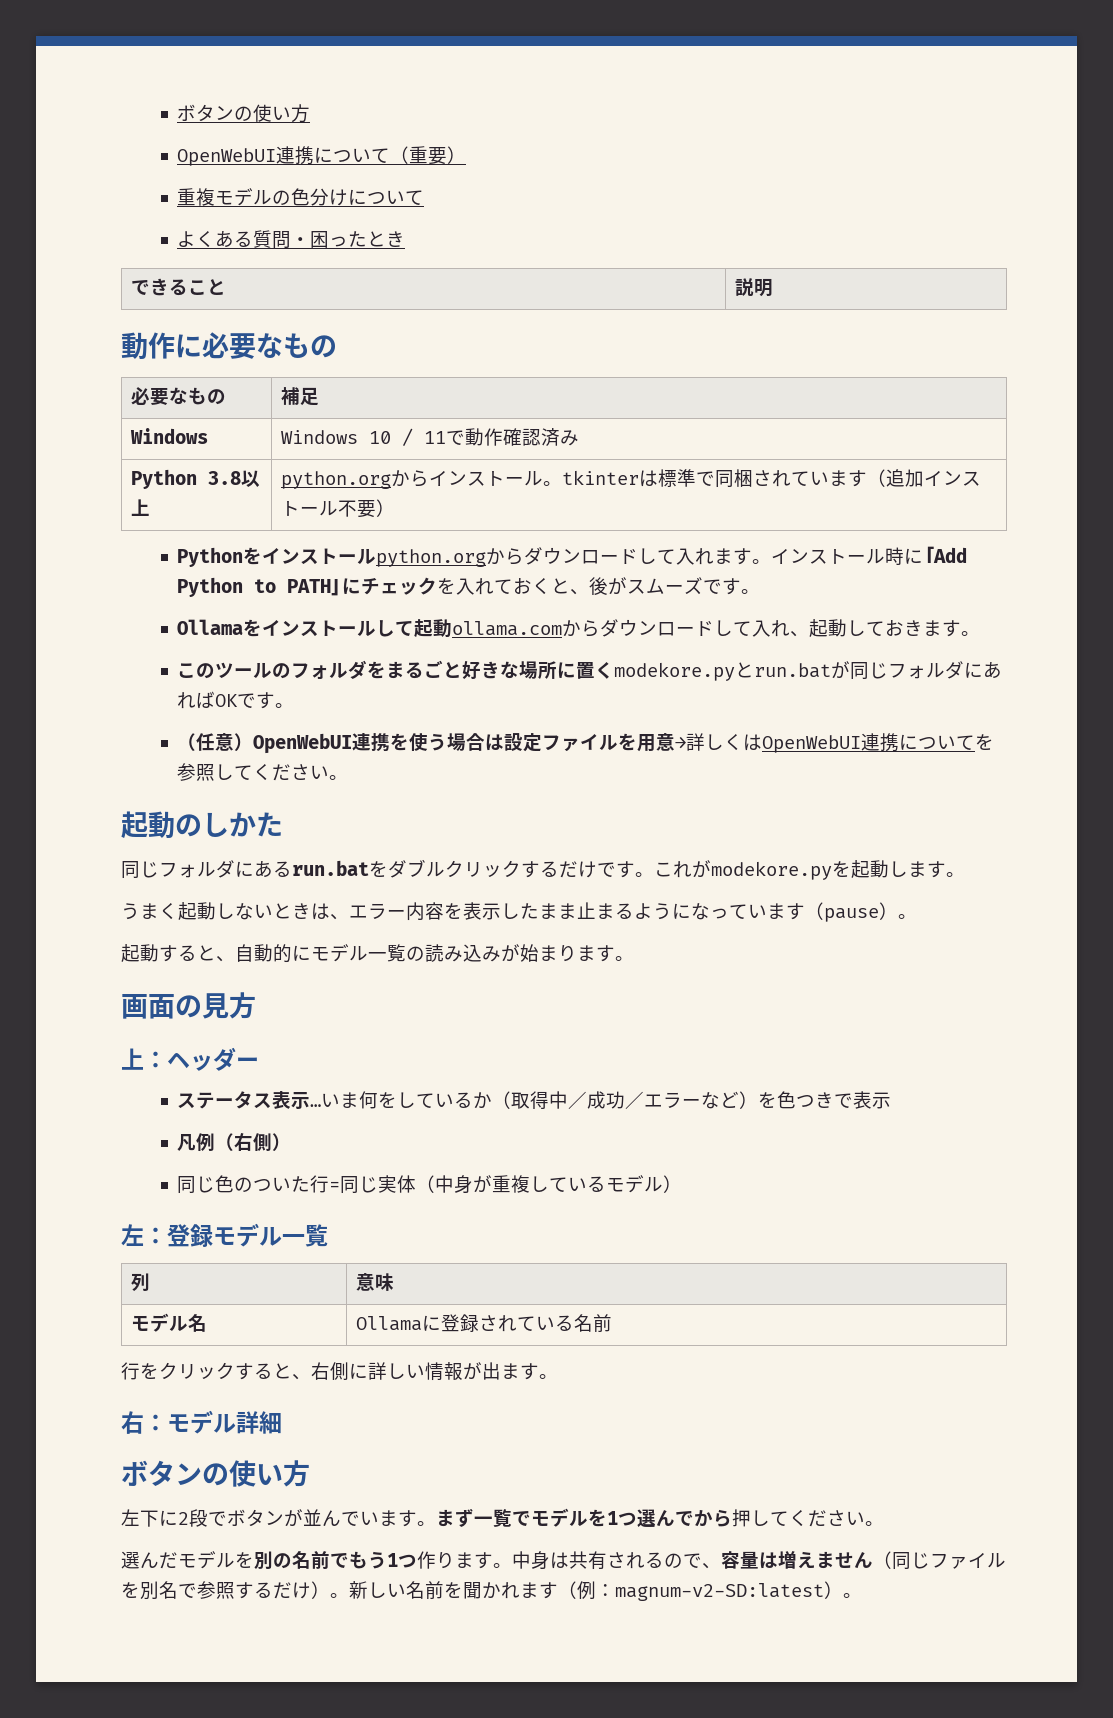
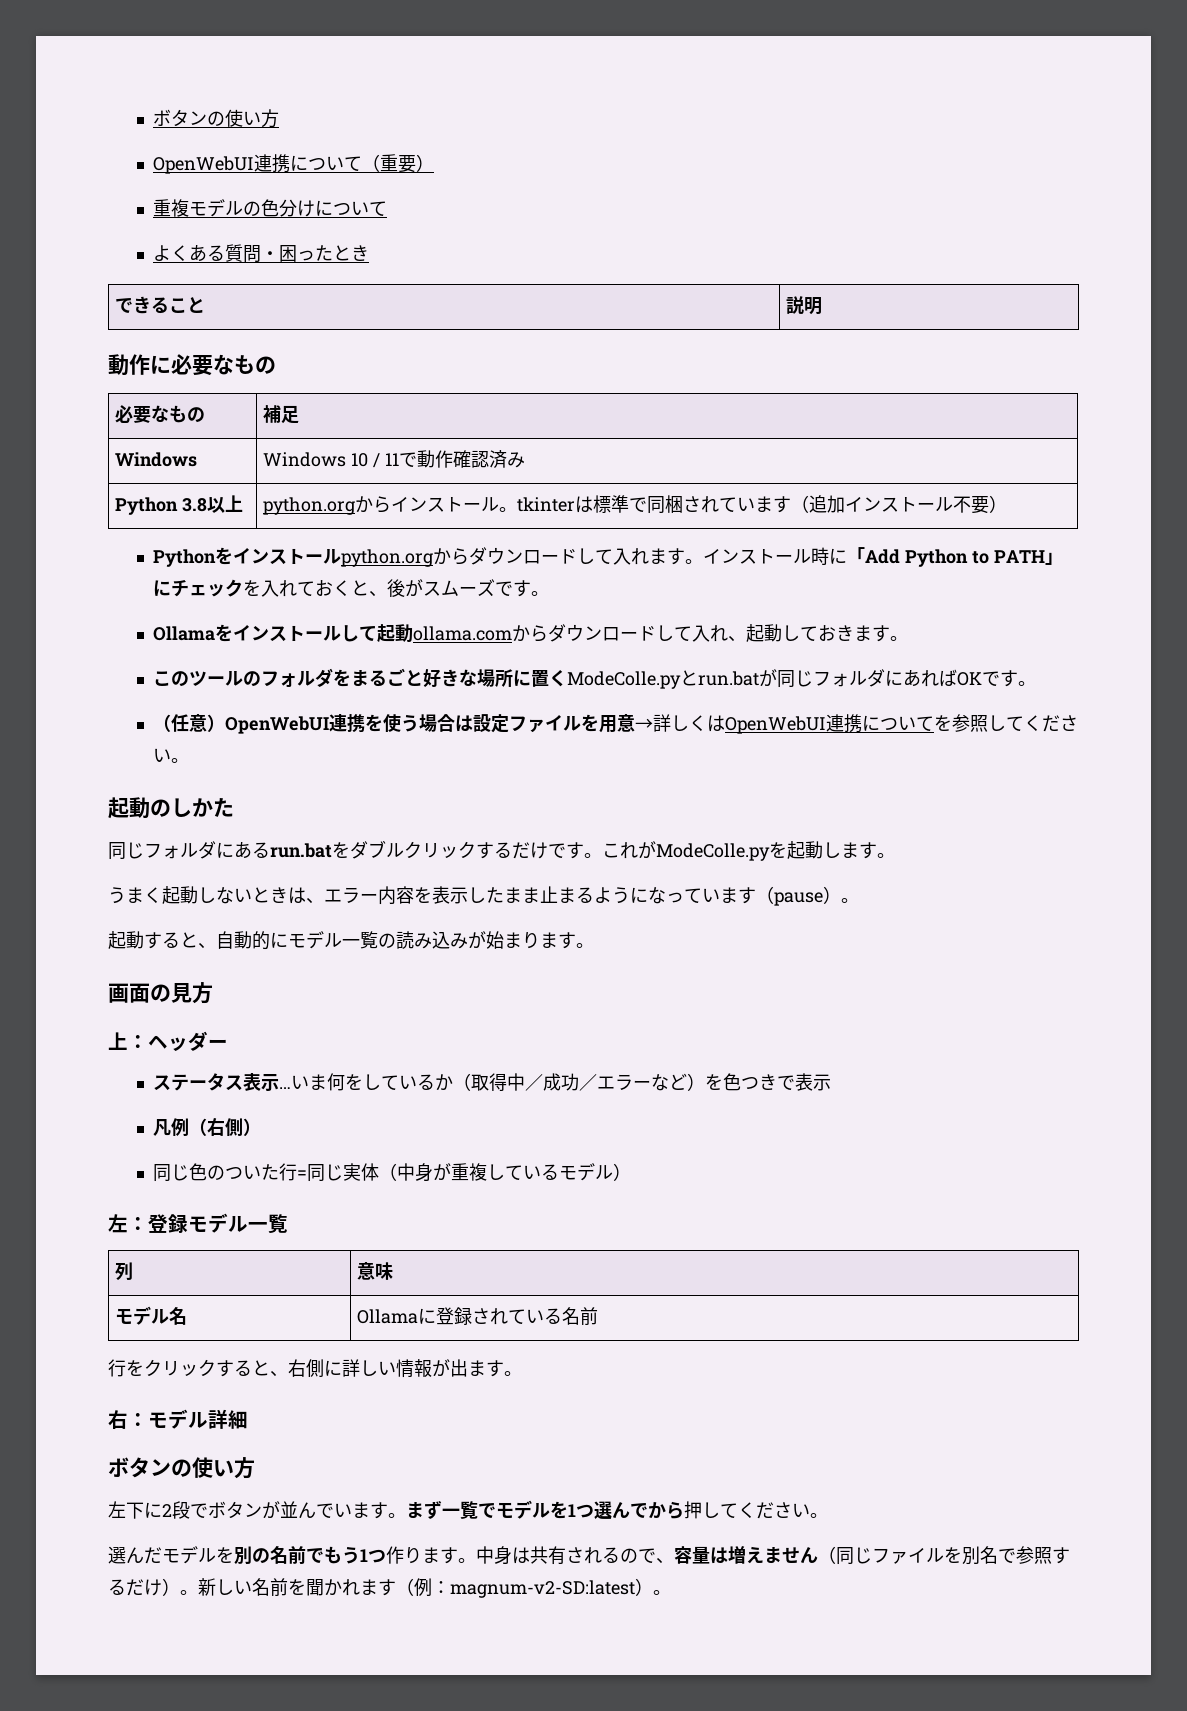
- このツールのフォルダをまるごと好きな場所に置くmodekore.pyとrun.batが同じフォルダにあればOKです。
+ このツールのフォルダをまるごと好きな場所に置くModeColle.pyとrun.batが同じフォルダにあればOKです。
- これがmodekore.pyを起動します。
+ これがModeColle.pyを起動します。

